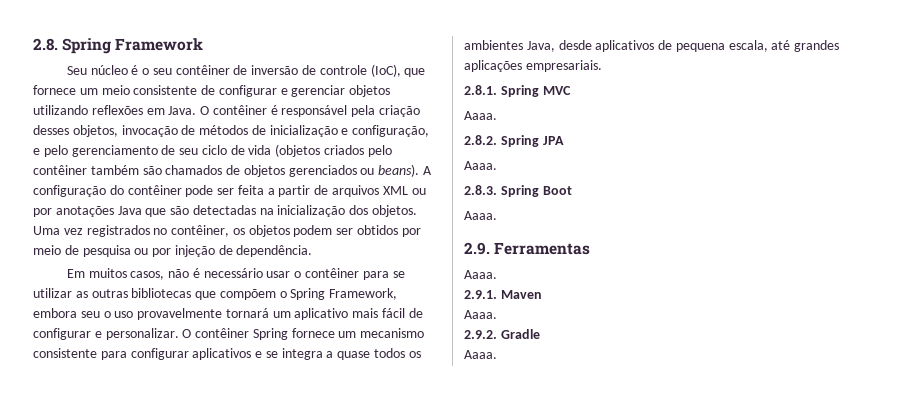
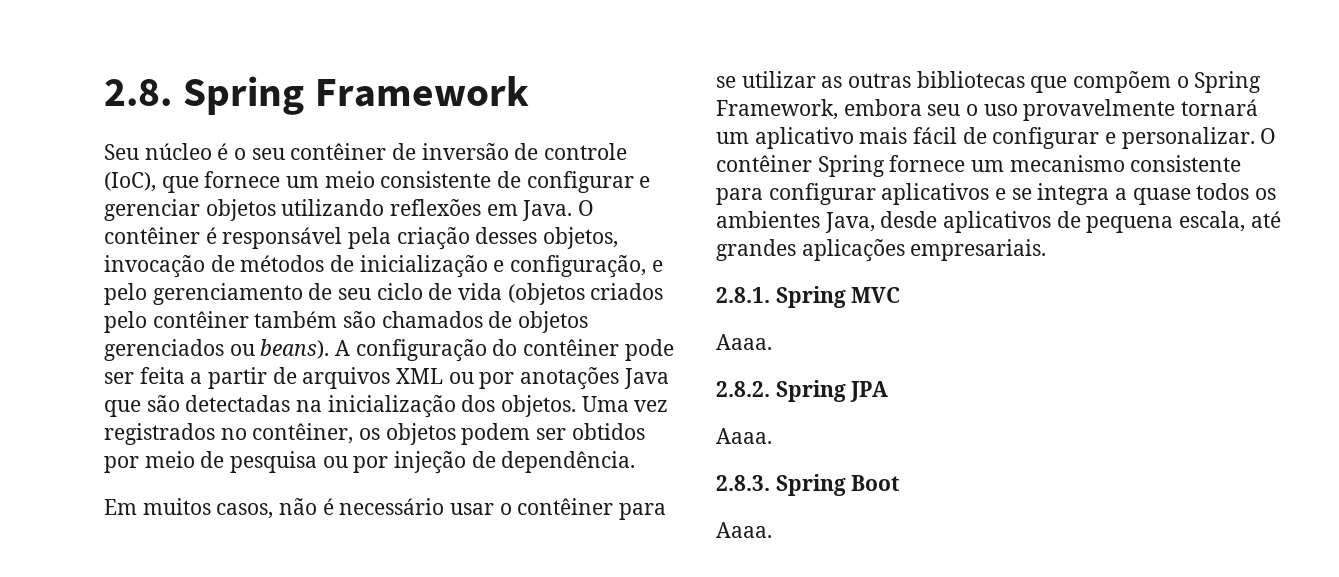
- 2.9. Ferramentas
- Aaaa.
- 2.9.1. Maven
- Aaaa.
- 2.9.2. Gradle
- Aaaa.

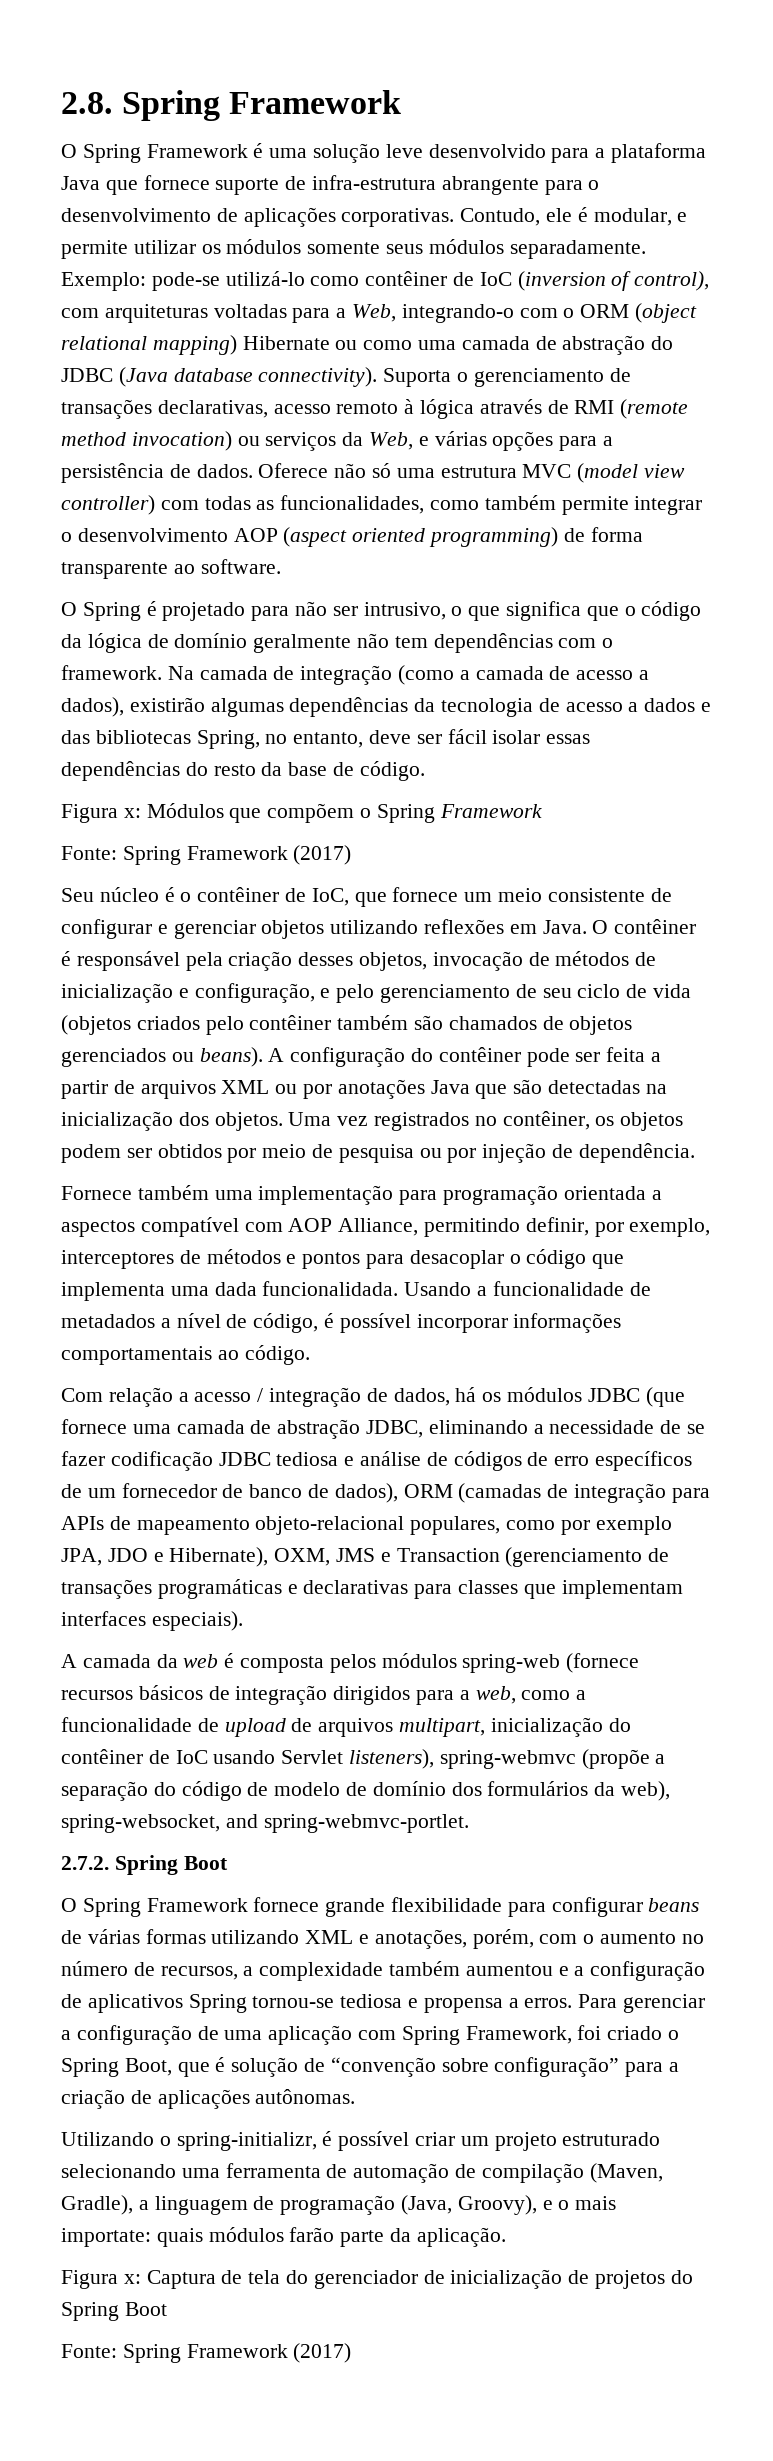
+ O Spring Framework é uma solução leve desenvolvido para a plataforma Java que fornece suporte de infra-estrutura abrangente para o desenvolvimento de aplicações corporativas. Contudo, ele é modular, e permite utilizar os módulos somente seus módulos separadamente. Exemplo: pode-se utilizá-lo como contêiner de IoC (inversion of control), com arquiteturas voltadas para a Web, integrando-o com o ORM (object relational mapping) Hibernate ou como uma camada de abstração do JDBC (Java database connectivity). Suporta o gerenciamento de transações declarativas, acesso remoto à lógica através de RMI (remote method invocation) ou serviços da Web, e várias opções para a persistência de dados. Oferece não só uma estrutura MVC (model view controller) com todas as funcionalidades, como também permite integrar o desenvolvimento AOP (aspect oriented programming) de forma transparente ao software.
+ O Spring é projetado para não ser intrusivo, o que significa que o código da lógica de domínio geralmente não tem dependências com o framework. Na camada de integração (como a camada de acesso a dados), existirão algumas dependências da tecnologia de acesso a dados e das bibliotecas Spring, no entanto, deve ser fácil isolar essas dependências do resto da base de código.
+ Figura x: Módulos que compõem o Spring Framework
+ Fonte: Spring Framework (2017)
- Seu núcleo é o seu contêiner de inversão de controle (IoC), que fornece um meio consistente de configurar e gerenciar objetos utilizando reflexões em Java.
+ Seu núcleo é o contêiner de IoC, que fornece um meio consistente de configurar e gerenciar objetos utilizando reflexões em Java.
- Em muitos casos, não é necessário usar o contêiner para se utilizar as outras bibliotecas que compõem o Spring Framework, embora seu o uso provavelmente tornará um aplicativo mais fácil de configurar e personalizar. O contêiner Spring fornece um mecanismo consistente para configurar aplicativos e se integra a quase todos os ambientes Java, desde aplicativos de pequena escala, até grandes aplicações empresariais.
- 2.8.1. Spring MVC
- Aaaa.
- 2.8.2. Spring JPA
- Aaaa.
- 2.8.3. Spring Boot
- Aaaa.
+ Fornece também uma implementação para programação orientada a aspectos compatível com AOP Alliance, permitindo definir, por exemplo, interceptores de métodos e pontos para desacoplar o código que implementa uma dada funcionalidada. Usando a funcionalidade de metadados a nível de código, é possível incorporar informações comportamentais ao código.
+ Com relação a acesso / integração de dados, há os módulos JDBC (que fornece uma camada de abstração JDBC, eliminando a necessidade de se fazer codificação JDBC tediosa e análise de códigos de erro específicos de um fornecedor de banco de dados), ORM (camadas de integração para APIs de mapeamento objeto-relacional populares, como por exemplo JPA, JDO e Hibernate), OXM, JMS e Transaction (gerenciamento de transações programáticas e declarativas para classes que implementam interfaces especiais).
+ A camada da web é composta pelos módulos spring-web (fornece recursos básicos de integração dirigidos para a web, como a funcionalidade de upload de arquivos multipart, inicialização do contêiner de IoC usando Servlet listeners), spring-webmvc (propõe a separação do código de modelo de domínio dos formulários da web), spring-websocket, and spring-webmvc-portlet.
+ 2.7.2. Spring Boot
+ O Spring Framework fornece grande flexibilidade para configurar beans de várias formas utilizando XML e anotações, porém, com o aumento no número de recursos, a complexidade também aumentou e a configuração de aplicativos Spring tornou-se tediosa e propensa a erros. Para gerenciar a configuração de uma aplicação com Spring Framework, foi criado o Spring Boot, que é solução de “convenção sobre configuração” para a criação de aplicações autônomas.
+ Utilizando o spring-initializr, é possível criar um projeto estruturado selecionando uma ferramenta de automação de compilação (Maven, Gradle), a linguagem de programação (Java, Groovy), e o mais importate: quais módulos farão parte da aplicação.
+ Figura x: Captura de tela do gerenciador de inicialização de projetos do Spring Boot
+ Fonte: Spring Framework (2017)

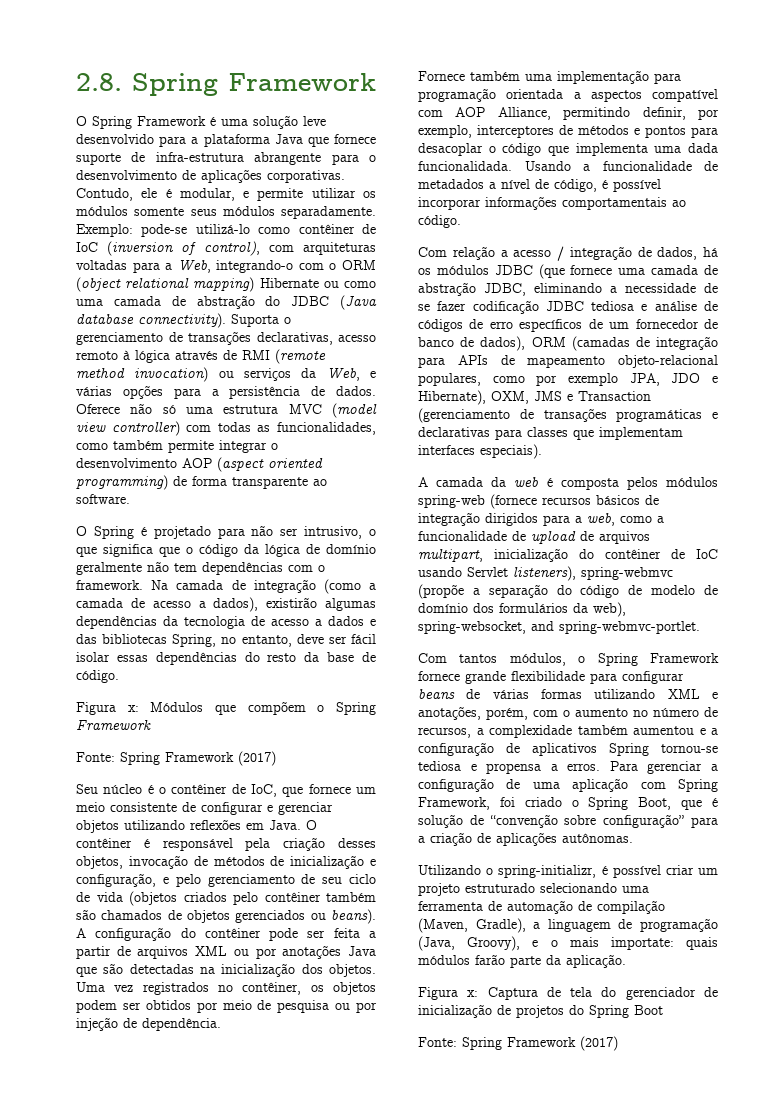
- 2.7.2. Spring Boot
- O Spring Framework fornece grande flexibilidade para configurar beans de várias formas utilizando XML e anotações, porém, com o aumento no número de recursos, a complexidade também aumentou e a configuração de aplicativos Spring tornou-se tediosa e propensa a erros.
+ Com tantos módulos, o Spring Framework fornece grande flexibilidade para configurar beans de várias formas utilizando XML e anotações, porém, com o aumento no número de recursos, a complexidade também aumentou e a configuração de aplicativos Spring tornou-se tediosa e propensa a erros.

